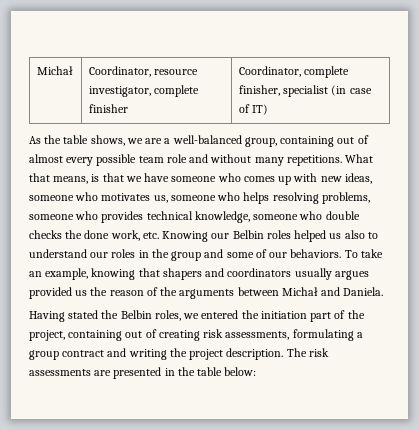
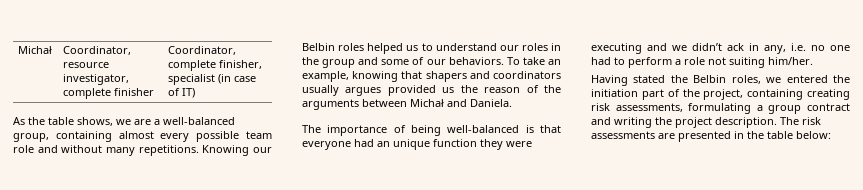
- As the table shows, we are a well-balanced group, containing out of almost every possible team role and without many repetitions.
+ As the table shows, we are a well-balanced group, containing almost every possible team role and without many repetitions.
- What that means, is that we have someone who comes up with new ideas, someone who motivates us, someone who helps resolving problems, someone who provides technical knowledge, someone who double checks the done work, etc. Knowing our Belbin roles helped us also to understand our roles in the group and some of our behaviors.
+ Knowing our Belbin roles helped us to understand our roles in the group and some of our behaviors.
+ The importance of being well-balanced is that everyone had an unique function they were executing and we didn’t ack in any, i.e. no one had to perform a role not suiting him/her.
- Having stated the Belbin roles, we entered the initiation part of the project, containing out of creating risk assessments, formulating a group contract and writing the project description.
+ Having stated the Belbin roles, we entered the initiation part of the project, containing creating risk assessments, formulating a group contract and writing the project description.

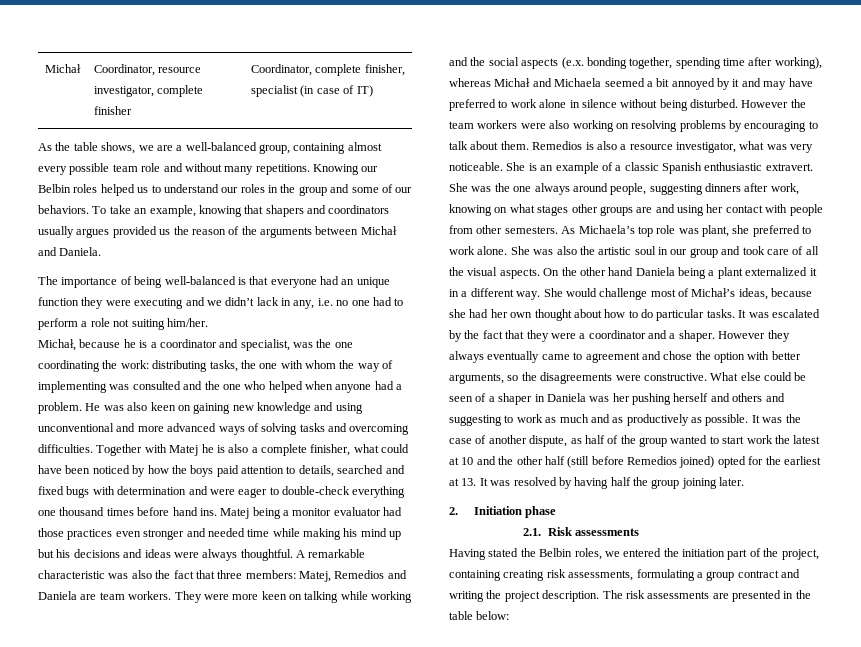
- The importance of being well-balanced is that everyone had an unique function they were executing and we didn’t ack in any, i.e. no one had to perform a role not suiting him/her.
+ The importance of being well-balanced is that everyone had an unique function they were executing and we didn’t lack in any, i.e. no one had to perform a role not suiting him/her.
+ Michał, because he is a coordinator and specialist, was the one coordinating the work: distributing tasks, the one with whom the way of implementing was consulted and the one who helped when anyone had a problem. He was also keen on gaining new knowledge and using unconventional and more advanced ways of solving tasks and overcoming difficulties. Together with Matej he is also a complete finisher, what could have been noticed by how the boys paid attention to details, searched and fixed bugs with determination and were eager to double-check everything one thousand times before hand ins. Matej being a monitor evaluator had those practices even stronger and needed time while making his mind up but his decisions and ideas were always thoughtful. A remarkable characteristic was also the fact that three members: Matej, Remedios and Daniela are team workers. They were more keen on talking while working and the social aspects (e.x. bonding together, spending time after working), whereas Michał and Michaela seemed a bit annoyed by it and may have preferred to work alone in silence without being disturbed. However the team workers were also working on resolving problems by encouraging to talk about them. Remedios is also a resource investigator, what was very noticeable. She is an example of a classic Spanish enthusiastic extravert. She was the one always around people, suggesting dinners after work, knowing on what stages other groups are and using her contact with people from other semesters. As Michaela’s top role was plant, she preferred to work alone. She was also the artistic soul in our group and took care of all the visual aspects. On the other hand Daniela being a plant externalized it in a different way. She would challenge most of Michał’s ideas, because she had her own thought about how to do particular tasks. It was escalated by the fact that they were a coordinator and a shaper. However they always eventually came to agreement and chose the option with better arguments, so the disagreements were constructive. What else could be seen of a shaper in Daniela was her pushing herself and others and suggesting to work as much and as productively as possible. It was the case of another dispute, as half of the group wanted to start work the latest at 10 and the other half (still before Remedios joined) opted for the earliest at 13. It was resolved by having half the group joining later.
+ 2. Initiation phase
+ 2.1. Risk assessments

